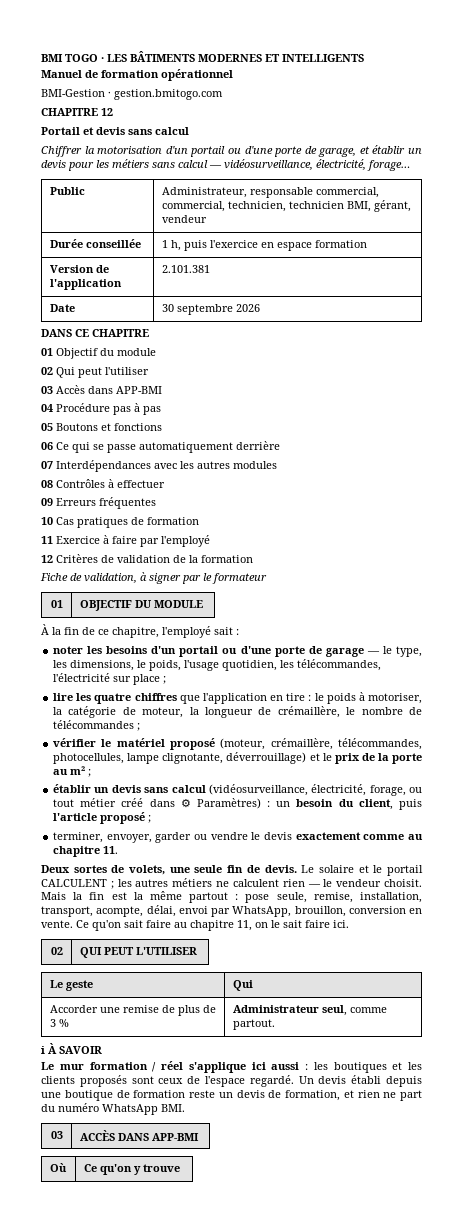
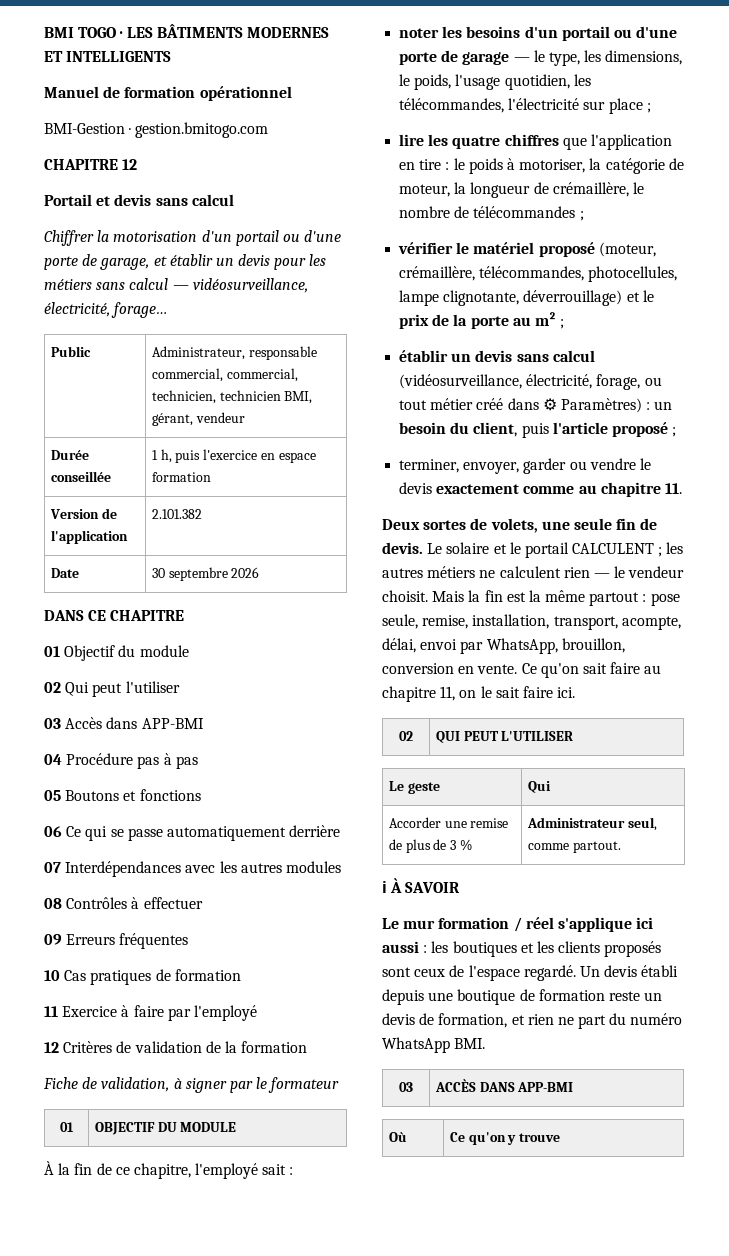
- Version de l'application | 2.101.381
+ Version de l'application | 2.101.382

